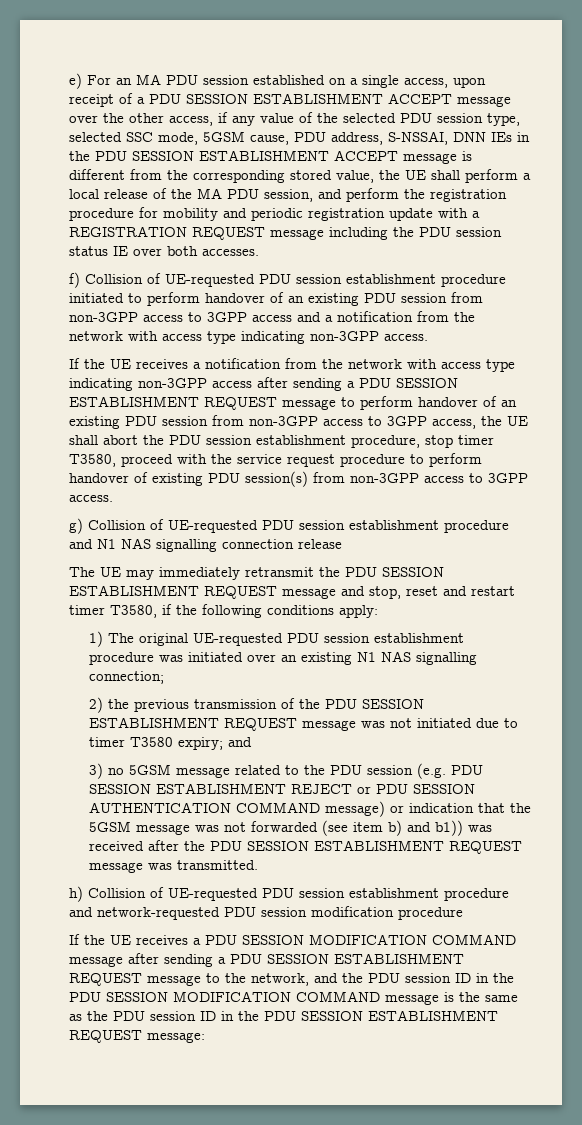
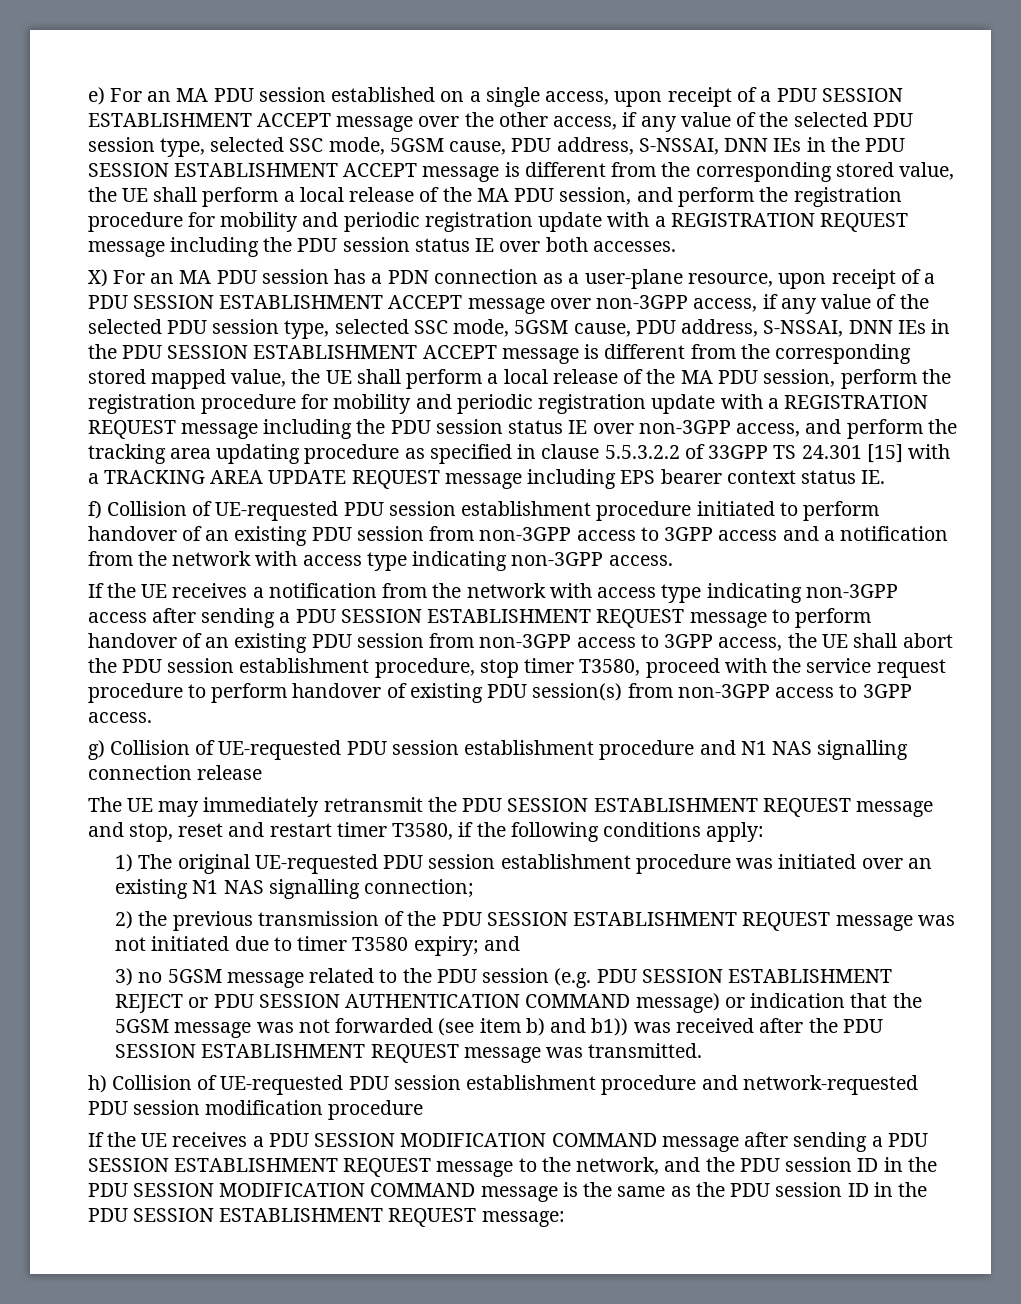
+ X) For an MA PDU session has a PDN connection as a user-plane resource, upon receipt of a PDU SESSION ESTABLISHMENT ACCEPT message over non-3GPP access, if any value of the selected PDU session type, selected SSC mode, 5GSM cause, PDU address, S-NSSAI, DNN IEs in the PDU SESSION ESTABLISHMENT ACCEPT message is different from the corresponding stored mapped value, the UE shall perform a local release of the MA PDU session, perform the registration procedure for mobility and periodic registration update with a REGISTRATION REQUEST message including the PDU session status IE over non-3GPP access, and perform the tracking area updating procedure as specified in clause 5.5.3.2.2 of 33GPP TS 24.301 [15] with a TRACKING AREA UPDATE REQUEST message including EPS bearer context status IE.

